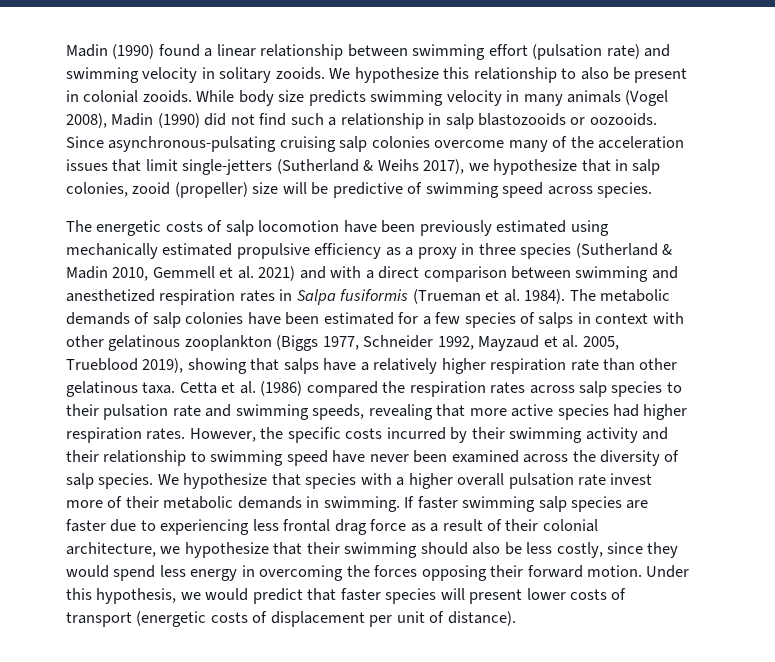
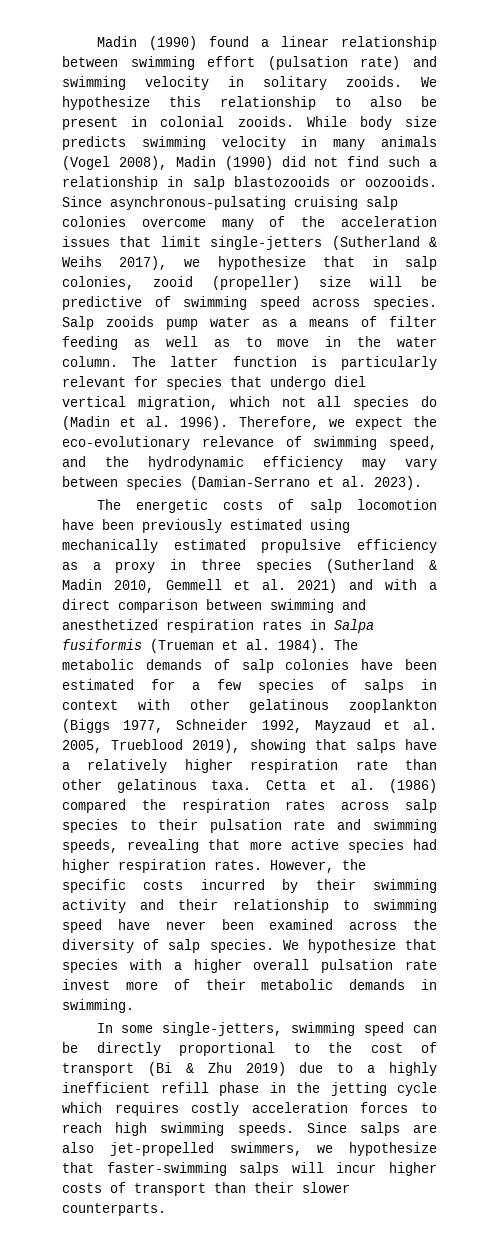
+ Salp zooids pump water as a means of filter feeding as well as to move in the water column. The latter function is particularly relevant for species that undergo diel vertical migration, which not all species do (Madin et al. 1996). Therefore, we expect the eco-evolutionary relevance of swimming speed, and the hydrodynamic efficiency may vary between species (Damian-Serrano et al. 2023).
- We hypothesize that species with a higher overall pulsation rate invest more of their metabolic demands in swimming. If faster swimming salp species are faster due to experiencing less frontal drag force as a result of their colonial architecture, we hypothesize that their swimming should also be less costly, since they would spend less energy in overcoming the forces opposing their forward motion. Under this hypothesis, we would predict that faster species will present lower costs of transport (energetic costs of displacement per unit of distance).
+ We hypothesize that species with a higher overall pulsation rate invest more of their metabolic demands in swimming.
+ In some single-jetters, swimming speed can be directly proportional to the cost of transport (Bi & Zhu 2019) due to a highly inefficient refill phase in the jetting cycle which requires costly acceleration forces to reach high swimming speeds. Since salps are also jet-propelled swimmers, we hypothesize that faster-swimming salps will incur higher costs of transport than their slower counterparts.

